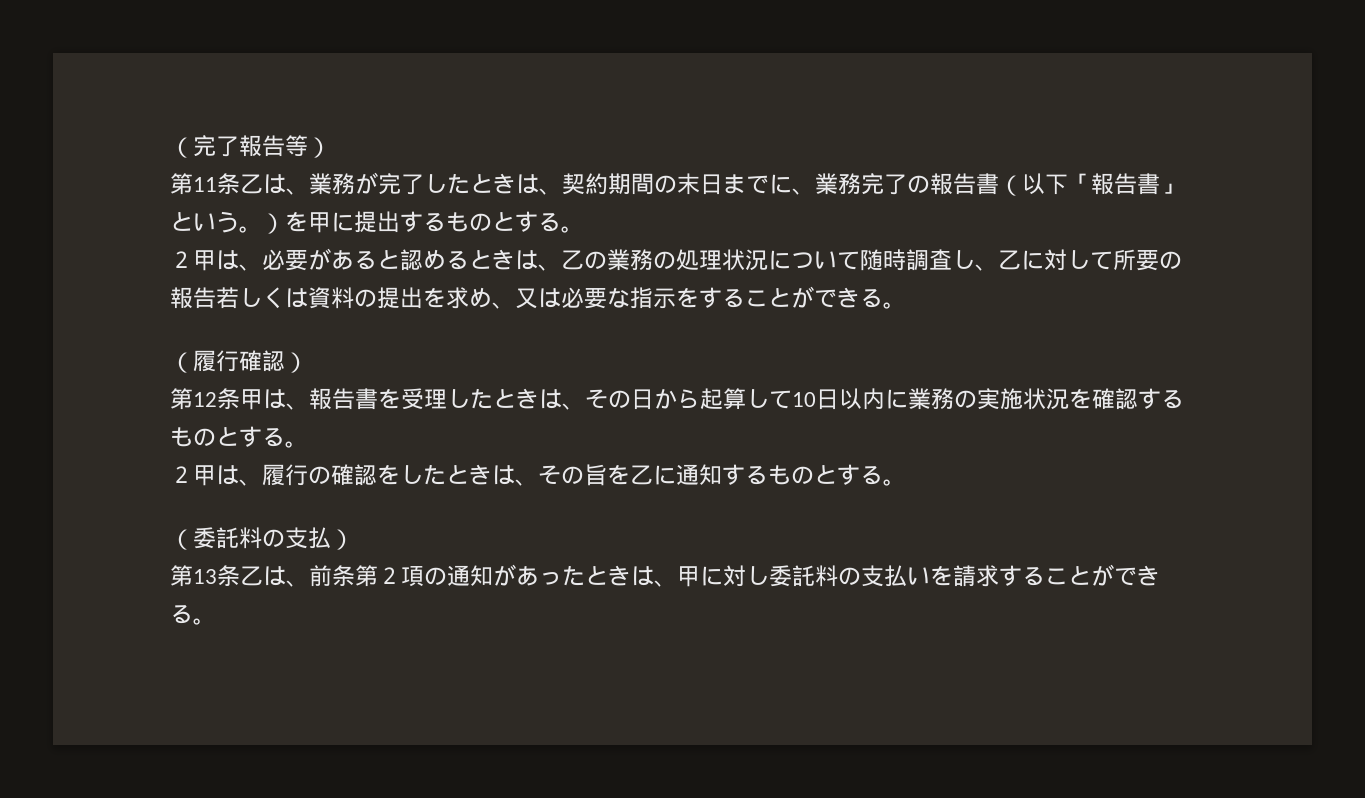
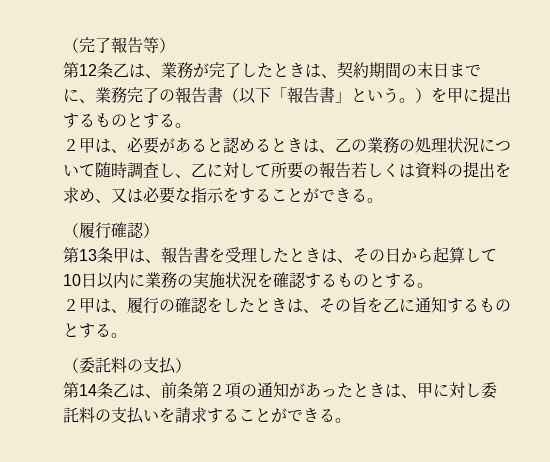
- 第11条乙は、業務が完了したときは、契約期間の末日までに、業務完了の報告書（以下「報告書」という。）を甲に提出するものとする。
+ 第12条乙は、業務が完了したときは、契約期間の末日までに、業務完了の報告書（以下「報告書」という。）を甲に提出するものとする。
- 第12条甲は、報告書を受理したときは、その日から起算して10日以内に業務の実施状況を確認するものとする。
+ 第13条甲は、報告書を受理したときは、その日から起算して10日以内に業務の実施状況を確認するものとする。
- 第13条乙は、前条第２項の通知があったときは、甲に対し委託料の支払いを請求することができる。
+ 第14条乙は、前条第２項の通知があったときは、甲に対し委託料の支払いを請求することができる。

